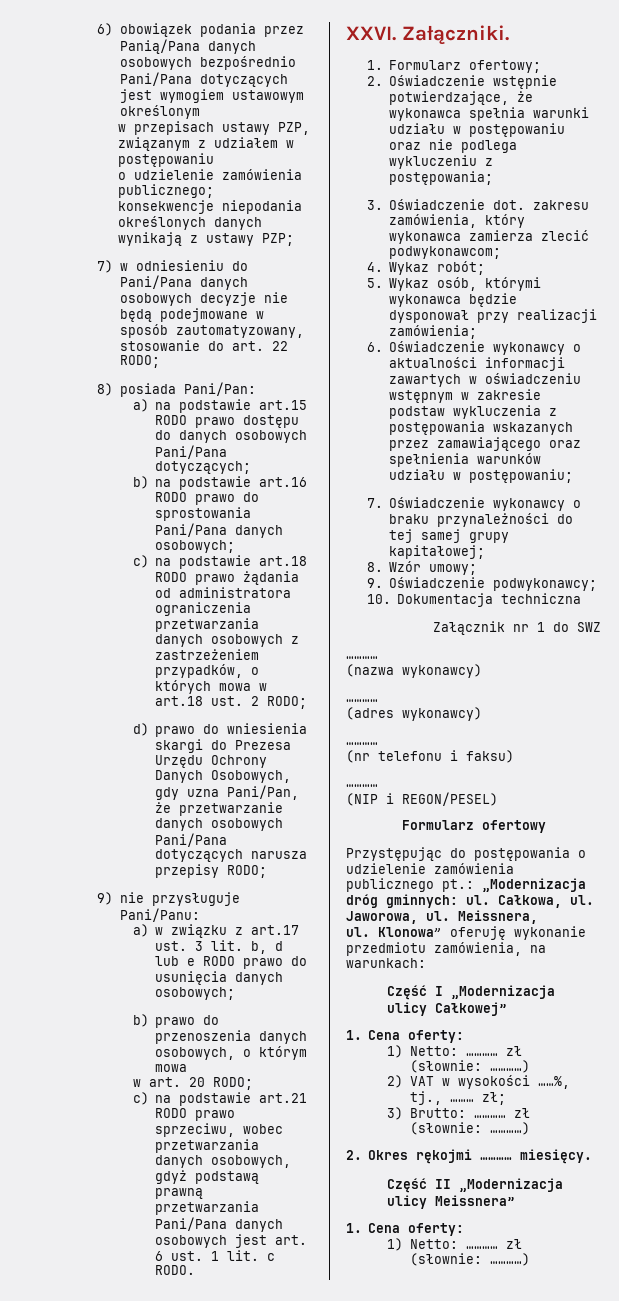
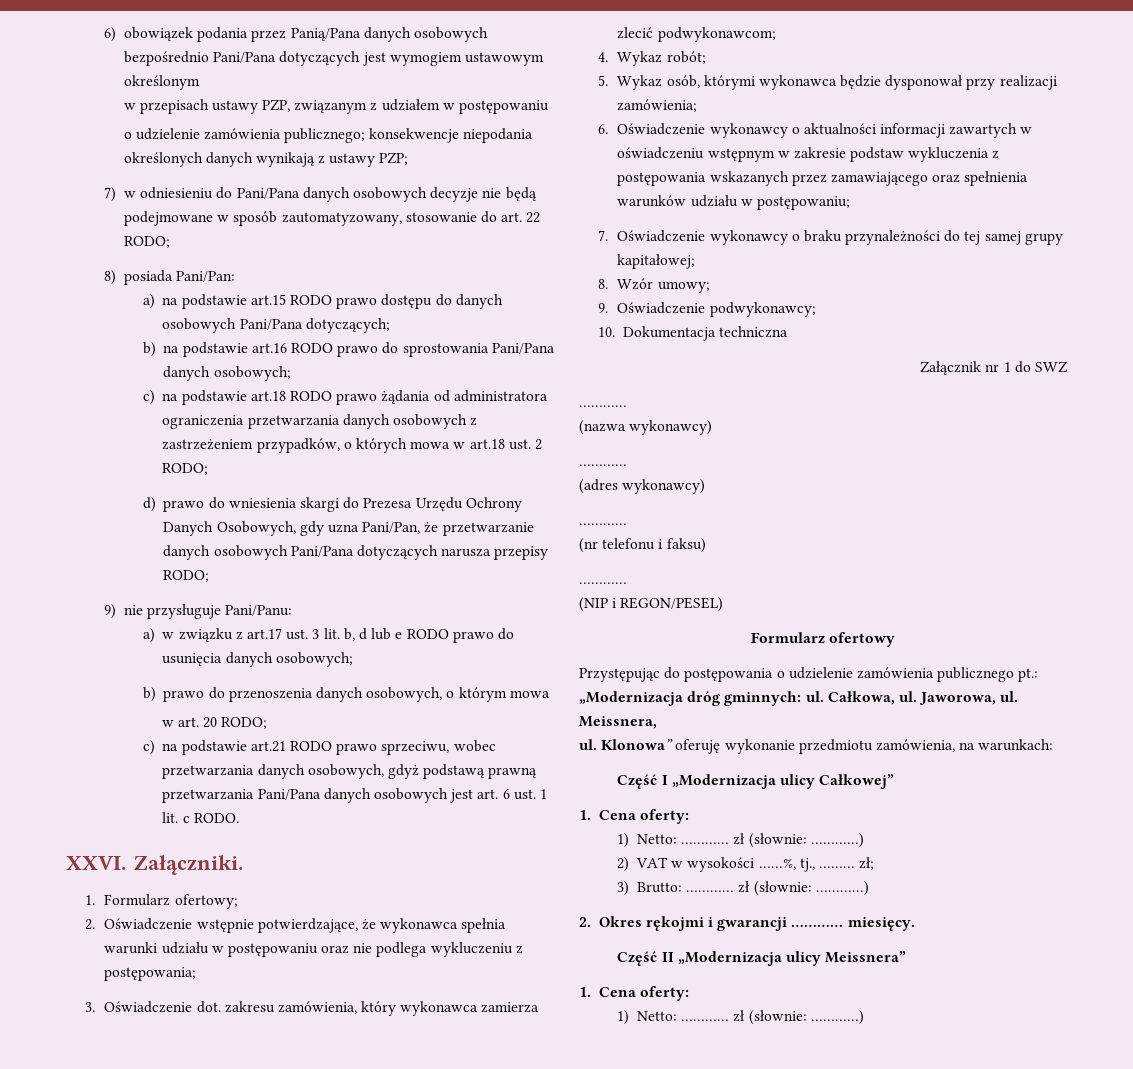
- 2. Okres rękojmi ………… miesięcy.
+ 2. Okres rękojmi i gwarancji ………… miesięcy.

